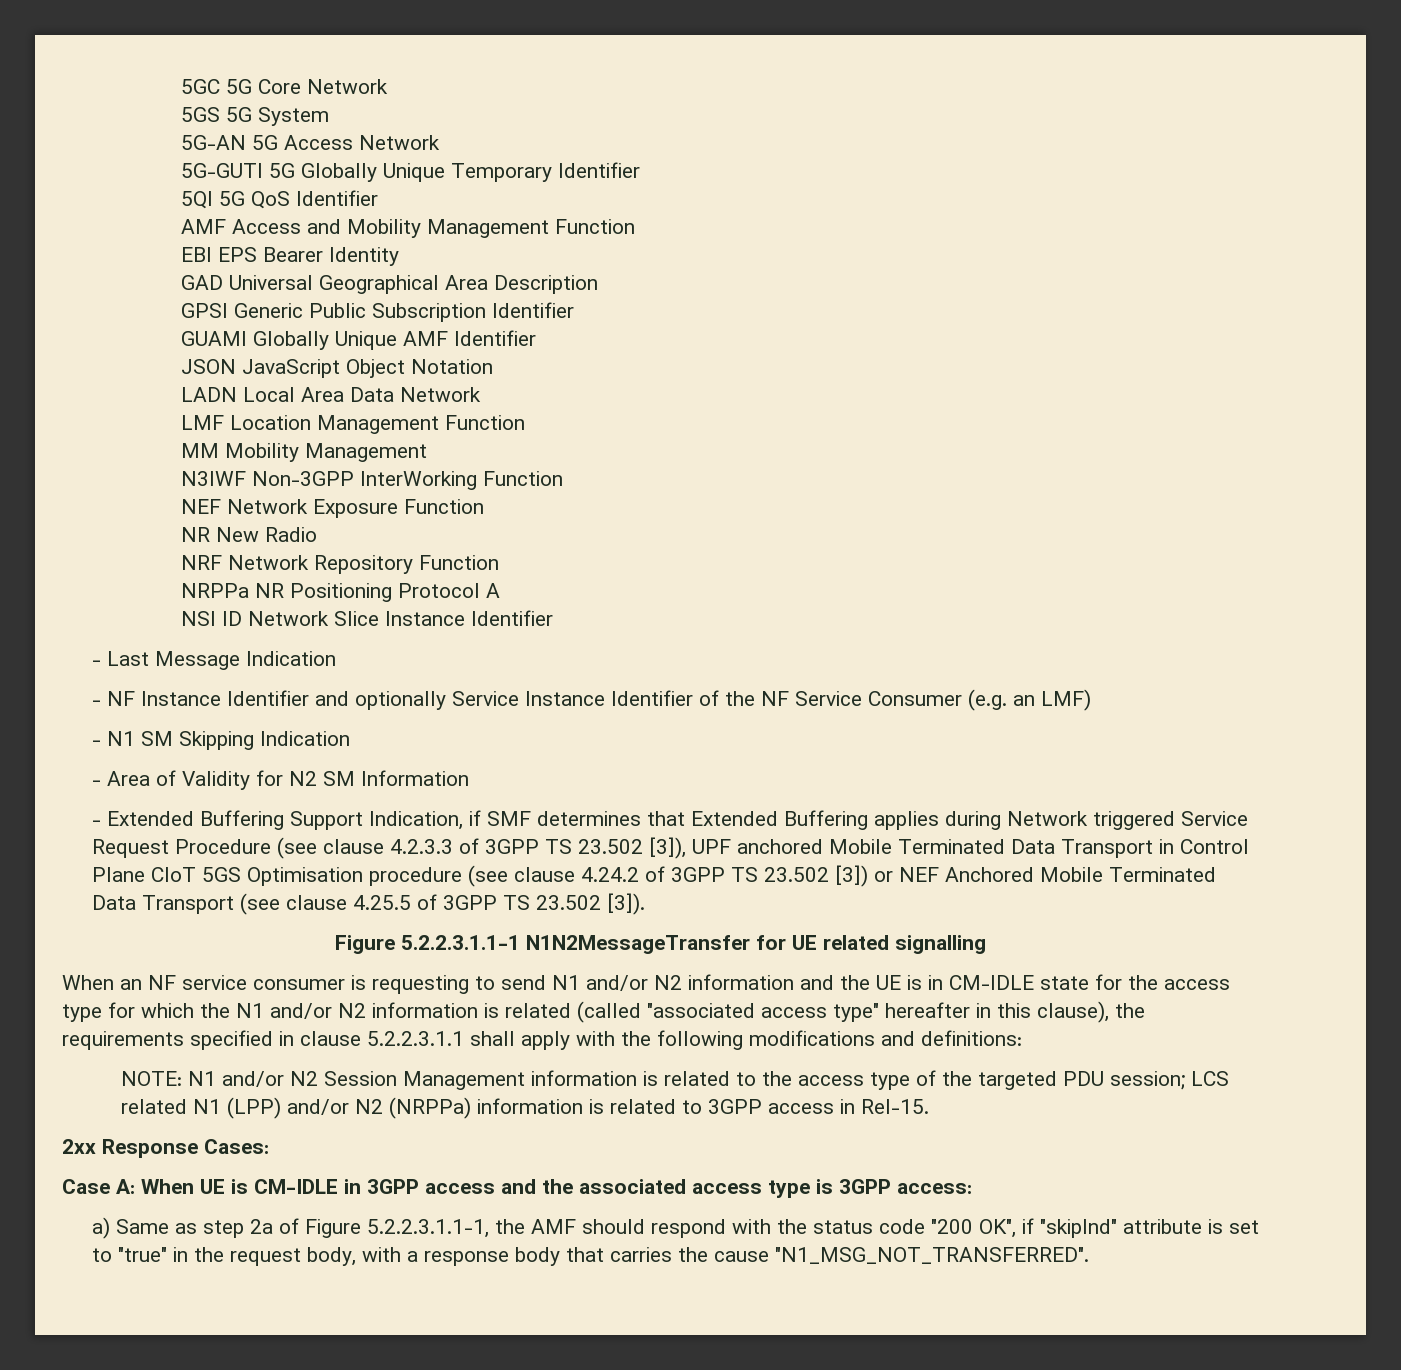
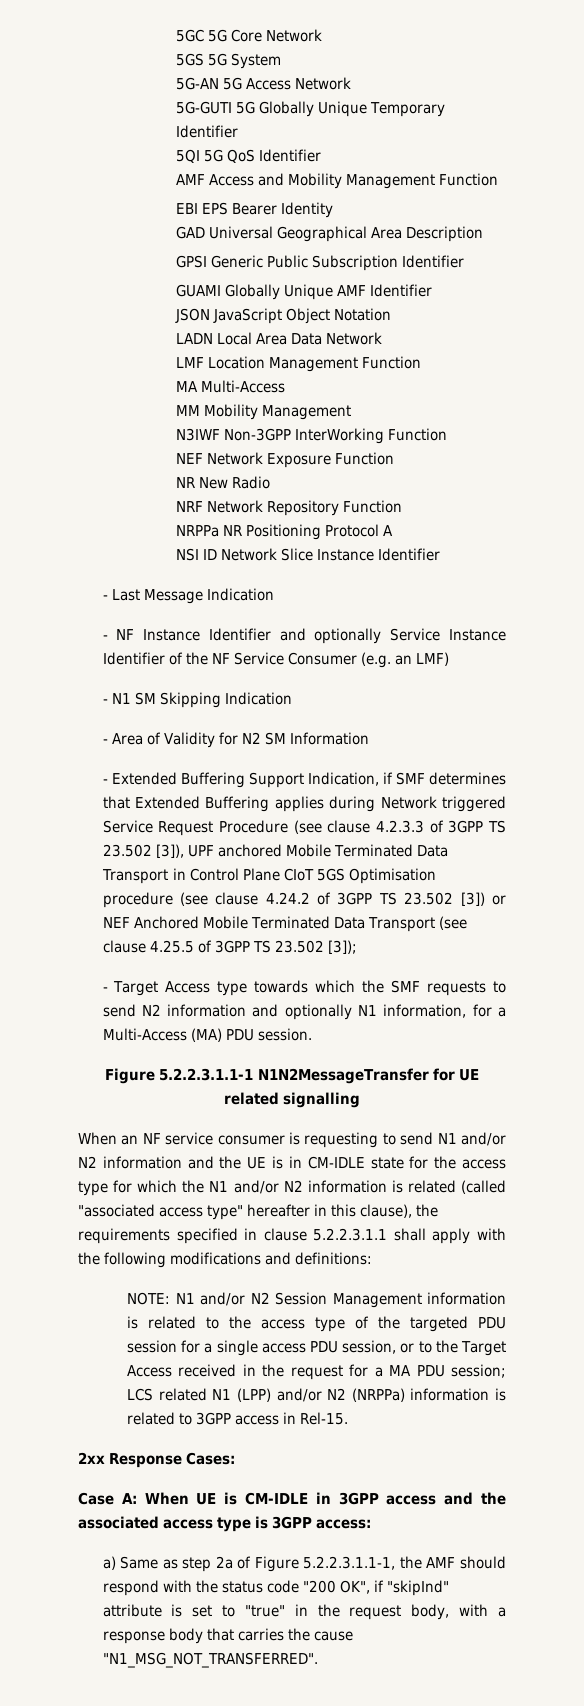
+ MA Multi-Access
- - Extended Buffering Support Indication, if SMF determines that Extended Buffering applies during Network triggered Service Request Procedure (see clause 4.2.3.3 of 3GPP TS 23.502 [3]), UPF anchored Mobile Terminated Data Transport in Control Plane CIoT 5GS Optimisation procedure (see clause 4.24.2 of 3GPP TS 23.502 [3]) or NEF Anchored Mobile Terminated Data Transport (see clause 4.25.5 of 3GPP TS 23.502 [3]).
+ - Extended Buffering Support Indication, if SMF determines that Extended Buffering applies during Network triggered Service Request Procedure (see clause 4.2.3.3 of 3GPP TS 23.502 [3]), UPF anchored Mobile Terminated Data Transport in Control Plane CIoT 5GS Optimisation procedure (see clause 4.24.2 of 3GPP TS 23.502 [3]) or NEF Anchored Mobile Terminated Data Transport (see clause 4.25.5 of 3GPP TS 23.502 [3]);
+ - Target Access type towards which the SMF requests to send N2 information and optionally N1 information, for a Multi-Access (MA) PDU session.
- NOTE: N1 and/or N2 Session Management information is related to the access type of the targeted PDU session; LCS related N1 (LPP) and/or N2 (NRPPa) information is related to 3GPP access in Rel-15.
+ NOTE: N1 and/or N2 Session Management information is related to the access type of the targeted PDU session for a single access PDU session, or to the Target Access received in the request for a MA PDU session; LCS related N1 (LPP) and/or N2 (NRPPa) information is related to 3GPP access in Rel-15.

